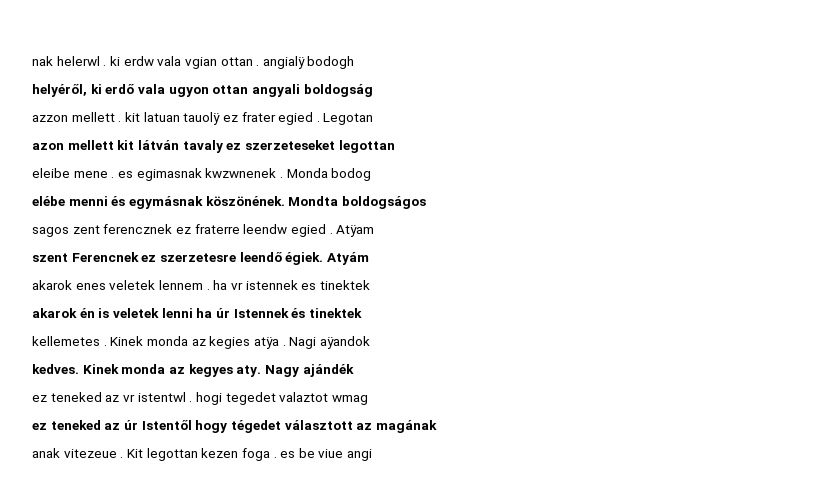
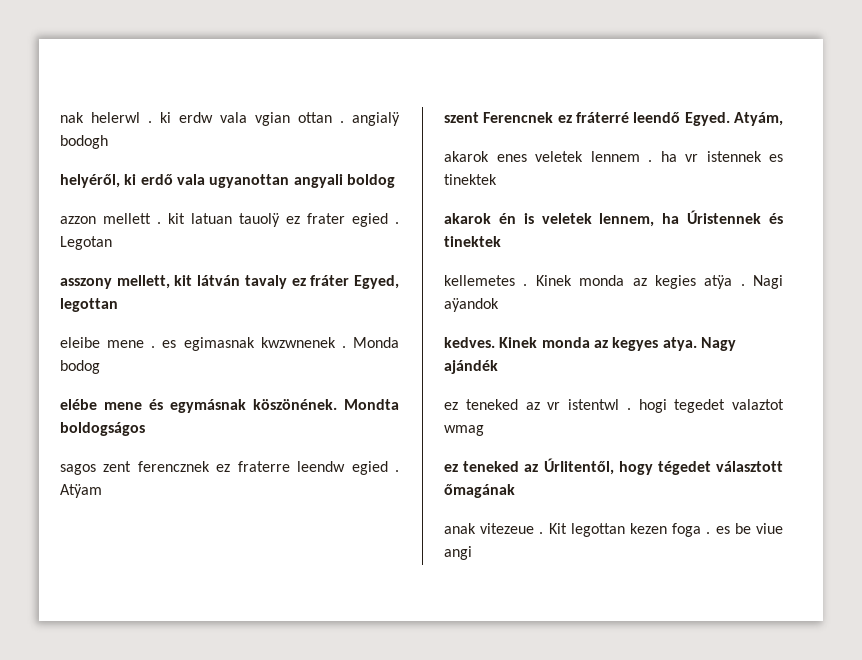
- helyéről, ki erdő vala ugyon ottan angyali boldogság
+ helyéről, ki erdő vala ugyanottan angyali boldog
- azon mellett kit látván tavaly ez szerzeteseket legottan
+ asszony mellett, kit látván tavaly ez fráter Egyed, legottan
- elébe menni és egymásnak köszönének.
+ elébe mene és egymásnak köszönének.
- szent Ferencnek ez szerzetesre leendő égiek. Atyám
+ szent Ferencnek ez fráterré leendő Egyed. Atyám,
- akarok én is veletek lenni ha úr Istennek és tinektek
+ akarok én is veletek lennem, ha Úristennek és tinektek
- Kinek monda az kegyes aty.
+ Kinek monda az kegyes atya.
- ez teneked az úr Istentől hogy tégedet választott az magának
+ ez teneked az ÚrIitentől, hogy tégedet választott őmagának

